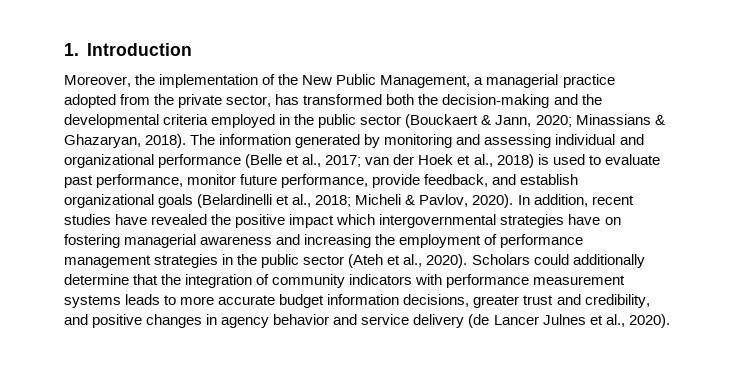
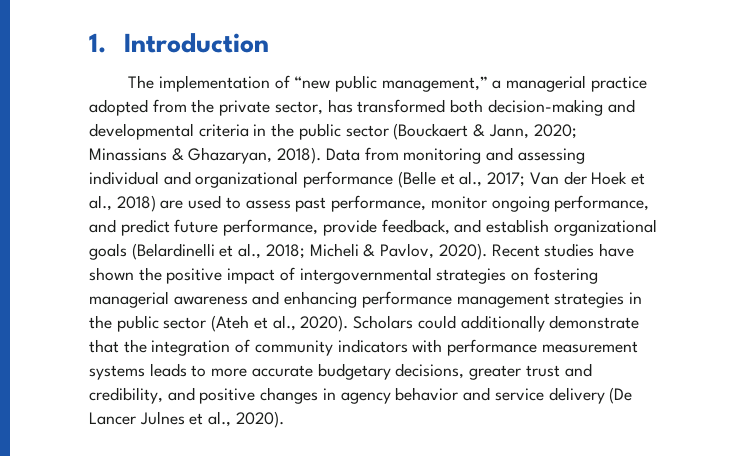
- Moreover, the implementation of the New Public Management, a managerial practice adopted from the private sector, has transformed both the decision-making and the developmental criteria employed in the public sector (Bouckaert & Jann, 2020; Minassians & Ghazaryan, 2018).
+ The implementation of “new public management,” a managerial practice adopted from the private sector, has transformed both decision-making and developmental criteria in the public sector (Bouckaert & Jann, 2020; Minassians & Ghazaryan, 2018).
- The information generated by monitoring and assessing individual and organizational performance (Belle et al., 2017; van der Hoek et al., 2018) is used to evaluate past performance, monitor future performance, provide feedback, and establish organizational goals (Belardinelli et al., 2018; Micheli & Pavlov, 2020).
+ Data from monitoring and assessing individual and organizational performance (Belle et al., 2017; Van der Hoek et al., 2018) are used to assess past performance, monitor ongoing performance, and predict future performance, provide feedback, and establish organizational goals (Belardinelli et al., 2018; Micheli & Pavlov, 2020).
- In addition, recent studies have revealed the positive impact which intergovernmental strategies have on fostering managerial awareness and increasing the employment of performance management strategies in the public sector (Ateh et al., 2020).
+ Recent studies have shown the positive impact of intergovernmental strategies on fostering managerial awareness and enhancing performance management strategies in the public sector (Ateh et al., 2020).
- Scholars could additionally determine that the integration of community indicators with performance measurement systems leads to more accurate budget information decisions, greater trust and credibility, and positive changes in agency behavior and service delivery (de Lancer Julnes et al., 2020).
+ Scholars could additionally demonstrate that the integration of community indicators with performance measurement systems leads to more accurate budgetary decisions, greater trust and credibility, and positive changes in agency behavior and service delivery (De Lancer Julnes et al., 2020).

